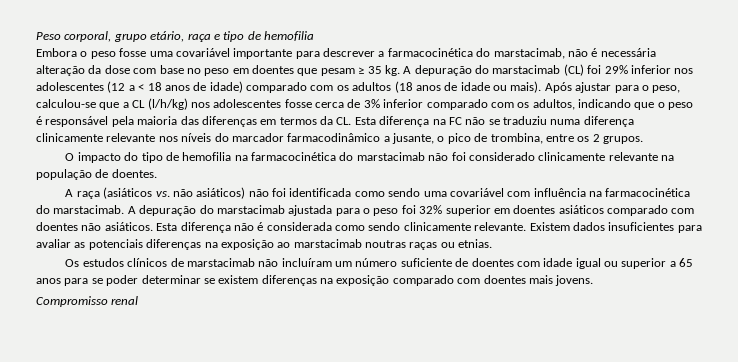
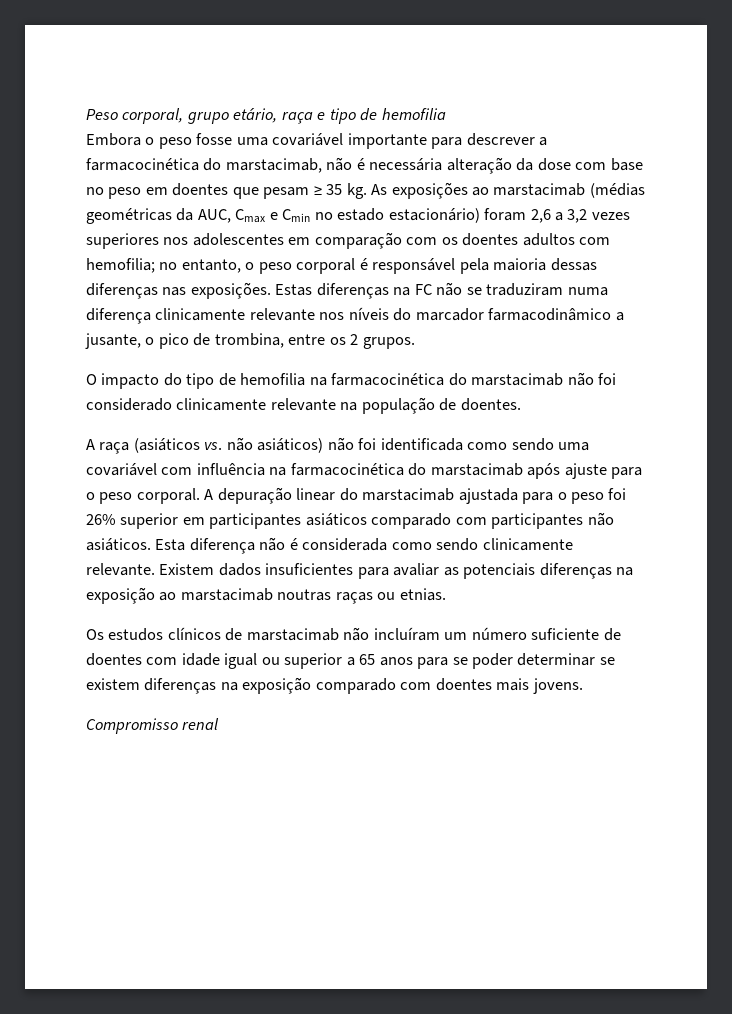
- A depuração do marstacimab (CL) foi 29% inferior nos adolescentes (12 a < 18 anos de idade) comparado com os adultos (18 anos de idade ou mais). Após ajustar para o peso, calculou-se que a CL (l/h/kg) nos adolescentes fosse cerca de 3% inferior comparado com os adultos, indicando que o peso é responsável pela maioria das diferenças em termos da CL. Esta diferença na FC não se traduziu numa diferença clinicamente relevante nos níveis do marcador farmacodinâmico a jusante, o pico de trombina, entre os 2 grupos.
+ As exposições ao marstacimab (médias geométricas da AUC, Cmax e Cmin no estado estacionário) foram 2,6 a 3,2 vezes superiores nos adolescentes em comparação com os doentes adultos com hemofilia; no entanto, o peso corporal é responsável pela maioria dessas diferenças nas exposições. Estas diferenças na FC não se traduziram numa diferença clinicamente relevante nos níveis do marcador farmacodinâmico a jusante, o pico de trombina, entre os 2 grupos.
- A raça (asiáticos vs. não asiáticos) não foi identificada como sendo uma covariável com influência na farmacocinética do marstacimab. A depuração do marstacimab ajustada para o peso foi 32% superior em doentes asiáticos comparado com doentes não asiáticos.
+ A raça (asiáticos vs. não asiáticos) não foi identificada como sendo uma covariável com influência na farmacocinética do marstacimab após ajuste para o peso corporal. A depuração linear do marstacimab ajustada para o peso foi 26% superior em participantes asiáticos comparado com participantes não asiáticos.

